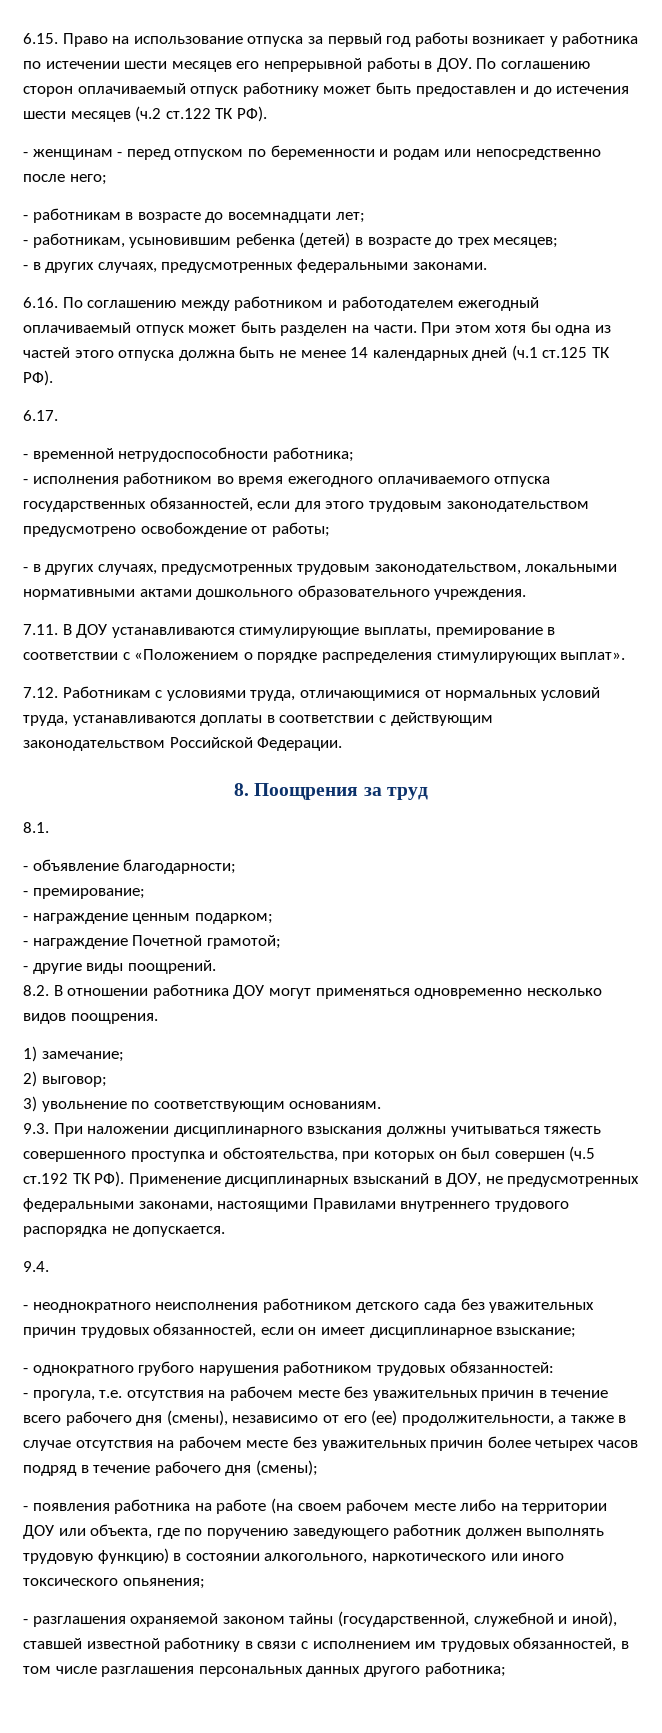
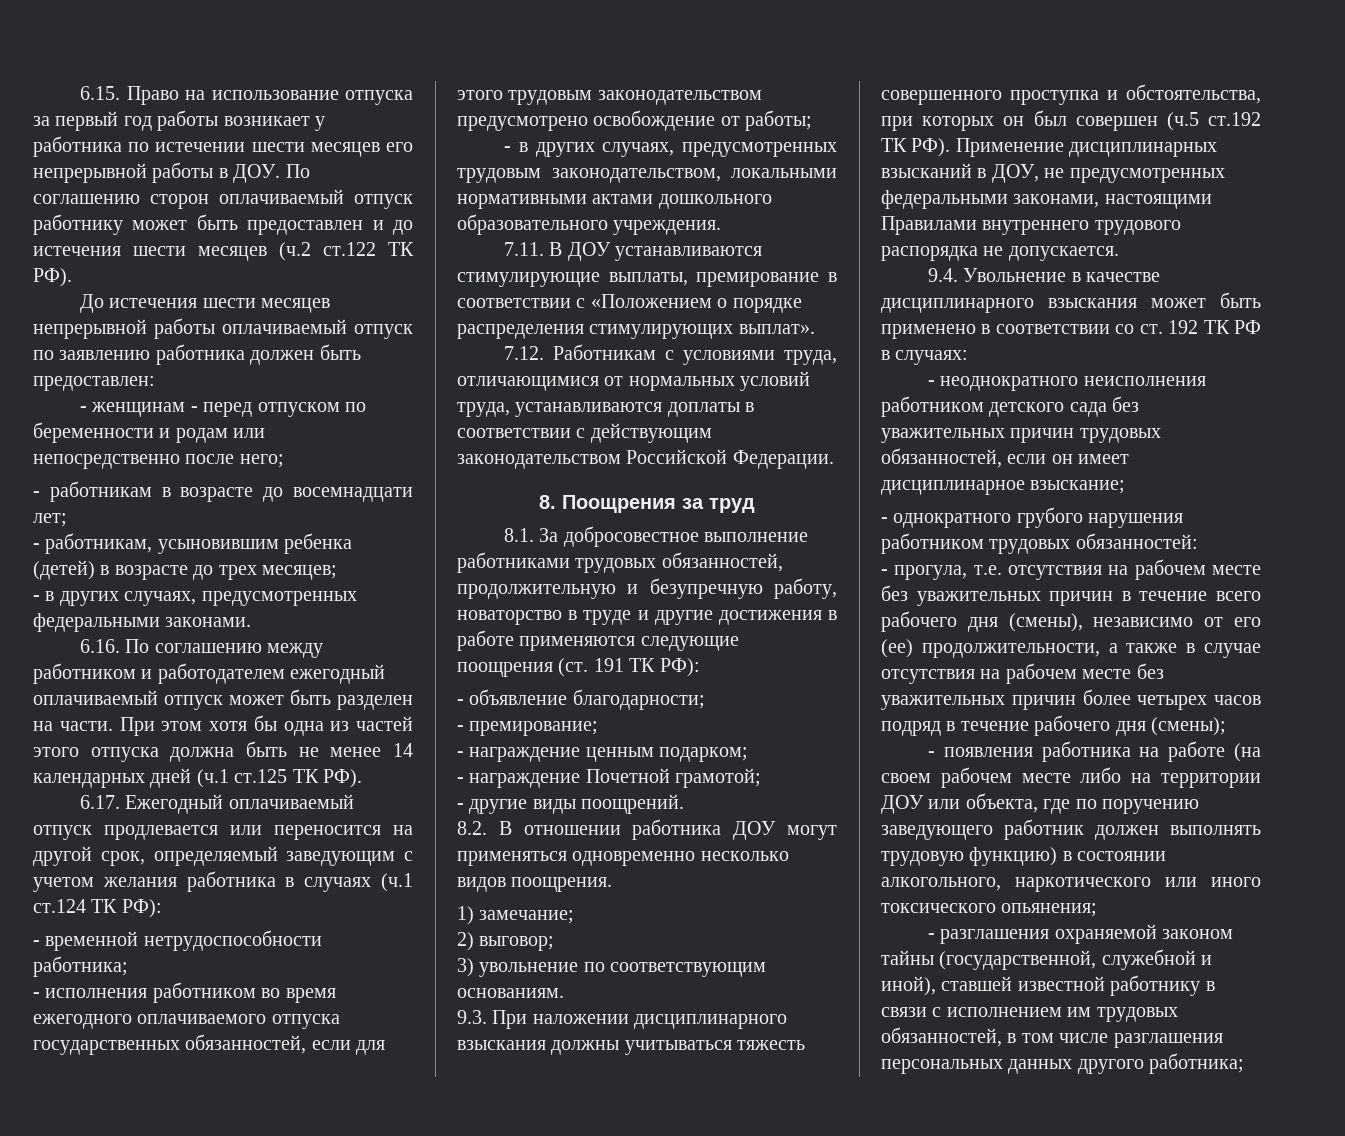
+ До истечения шести месяцев непрерывной работы оплачиваемый отпуск по заявлению работника должен быть предоставлен:
- 6.17.
+ 6.17. Ежегодный оплачиваемый отпуск продлевается или переносится на другой срок, определяемый заведующим с учетом желания работника в случаях (ч.1 ст.124 ТК РФ):
- 8.1.
+ 8.1. За добросовестное выполнение работниками трудовых обязанностей, продолжительную и безупречную работу, новаторство в труде и другие достижения в работе применяются следующие поощрения (ст. 191 ТК РФ):
- 9.4.
+ 9.4. Увольнение в качестве дисциплинарного взыскания может быть применено в соответствии со ст. 192 ТК РФ в случаях:

